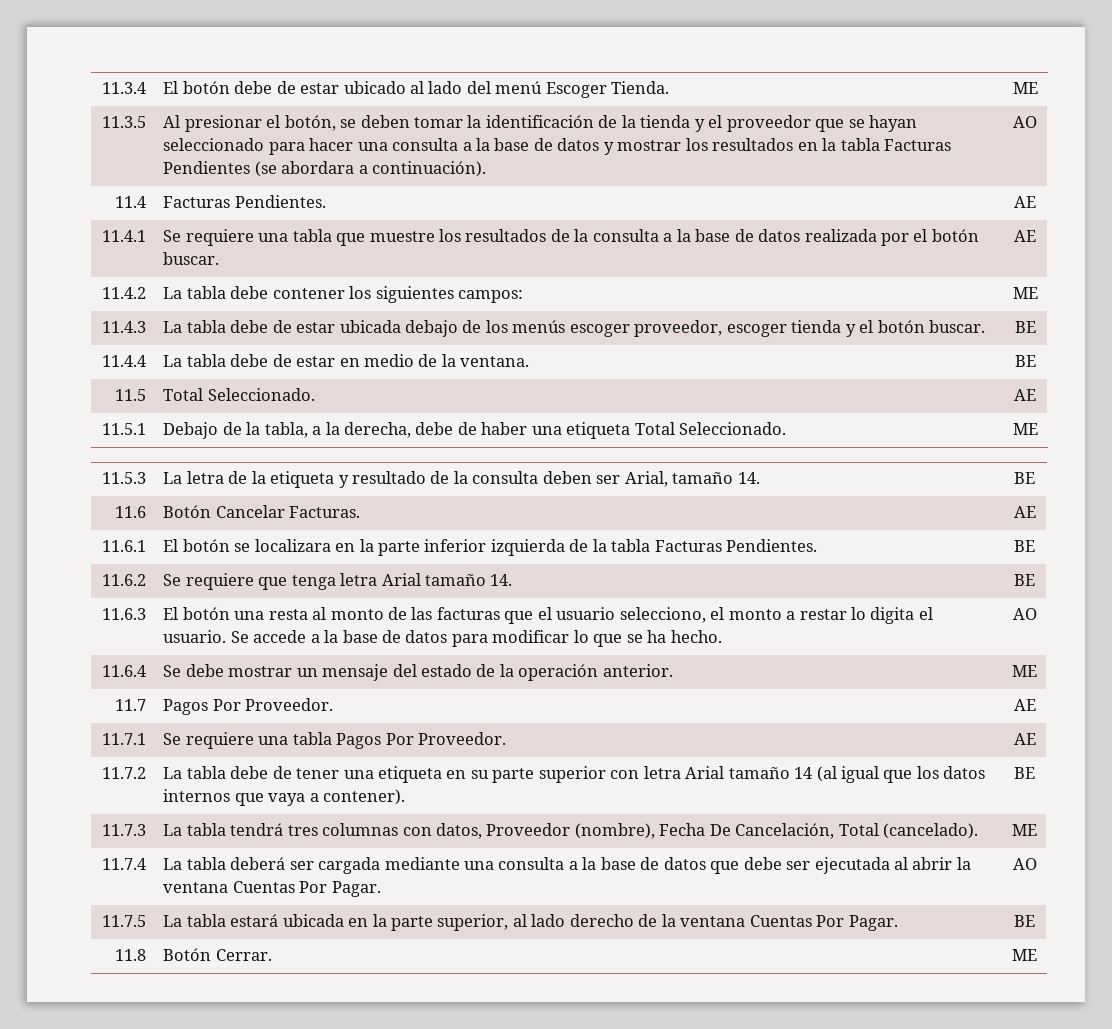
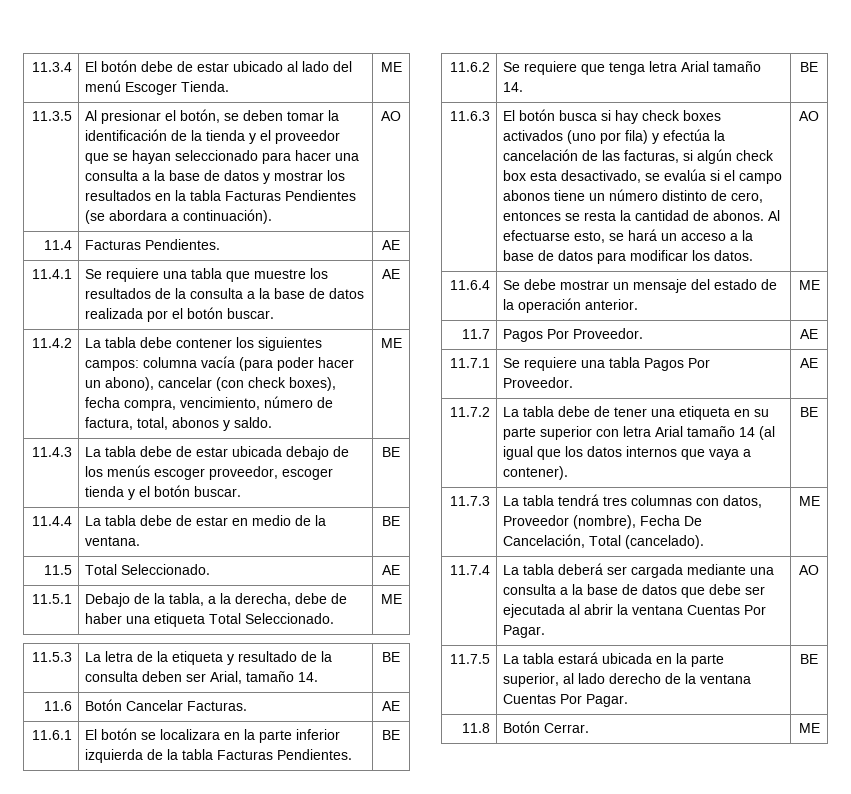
- 11.4.2 | La tabla debe contener los siguientes campos: | ME
+ 11.4.2 | La tabla debe contener los siguientes campos: columna vacía (para poder hacer un abono), cancelar (con check boxes), fecha compra, vencimiento, número de factura, total, abonos y saldo. | ME
- El botón una resta al monto de las facturas que el usuario selecciono, el monto a restar lo digita el usuario. Se accede a la base de datos para modificar lo que se ha hecho.
+ El botón busca si hay check boxes activados (uno por fila) y efectúa la cancelación de las facturas, si algún check box esta desactivado, se evalúa si el campo abonos tiene un número distinto de cero, entonces se resta la cantidad de abonos. Al efectuarse esto, se hará un acceso a la base de datos para modificar los datos.

